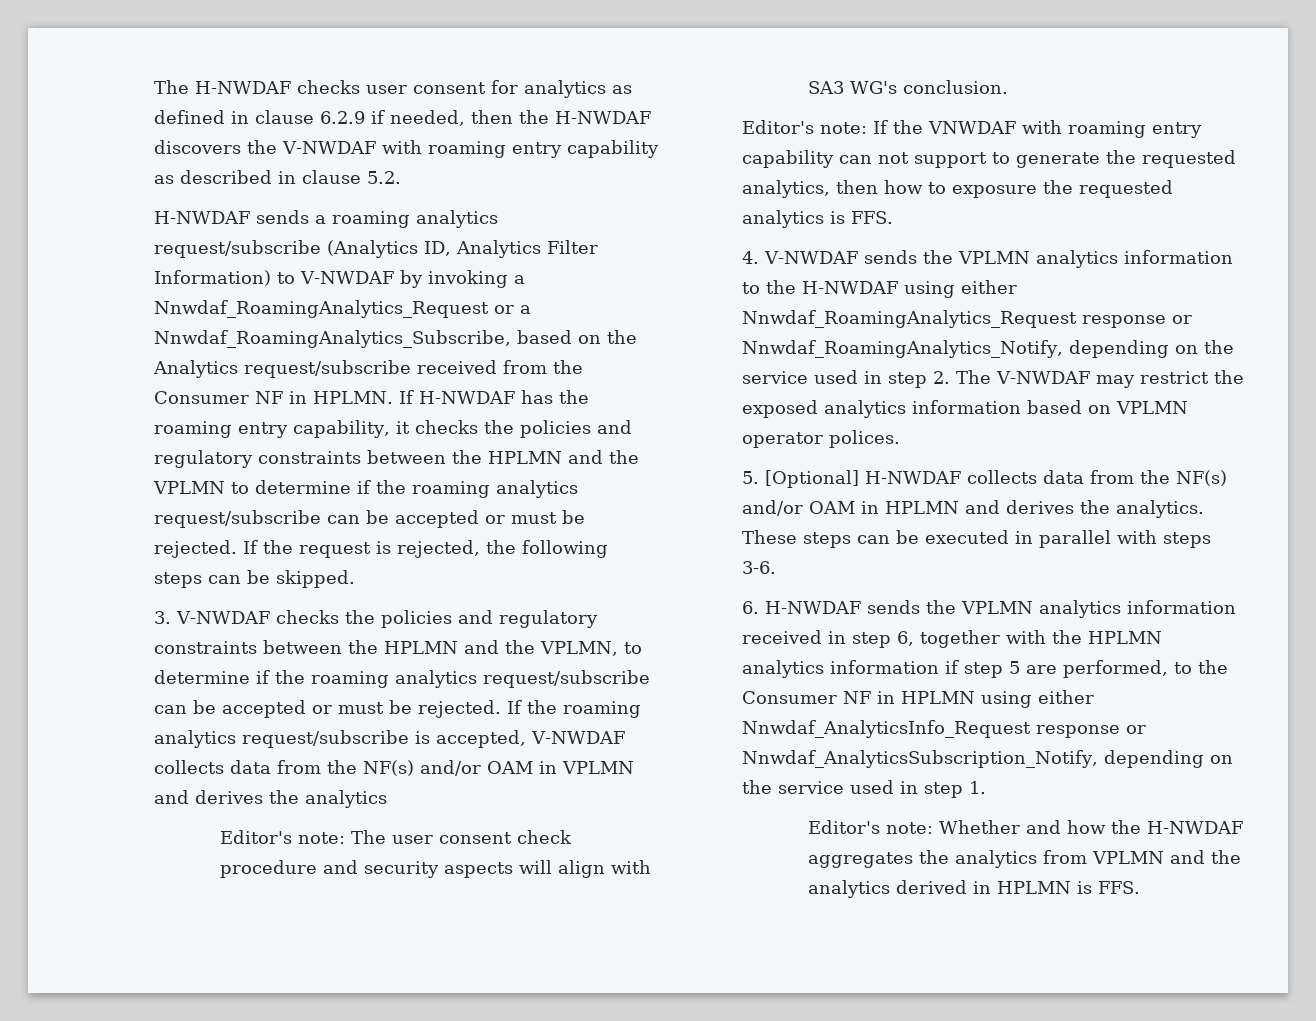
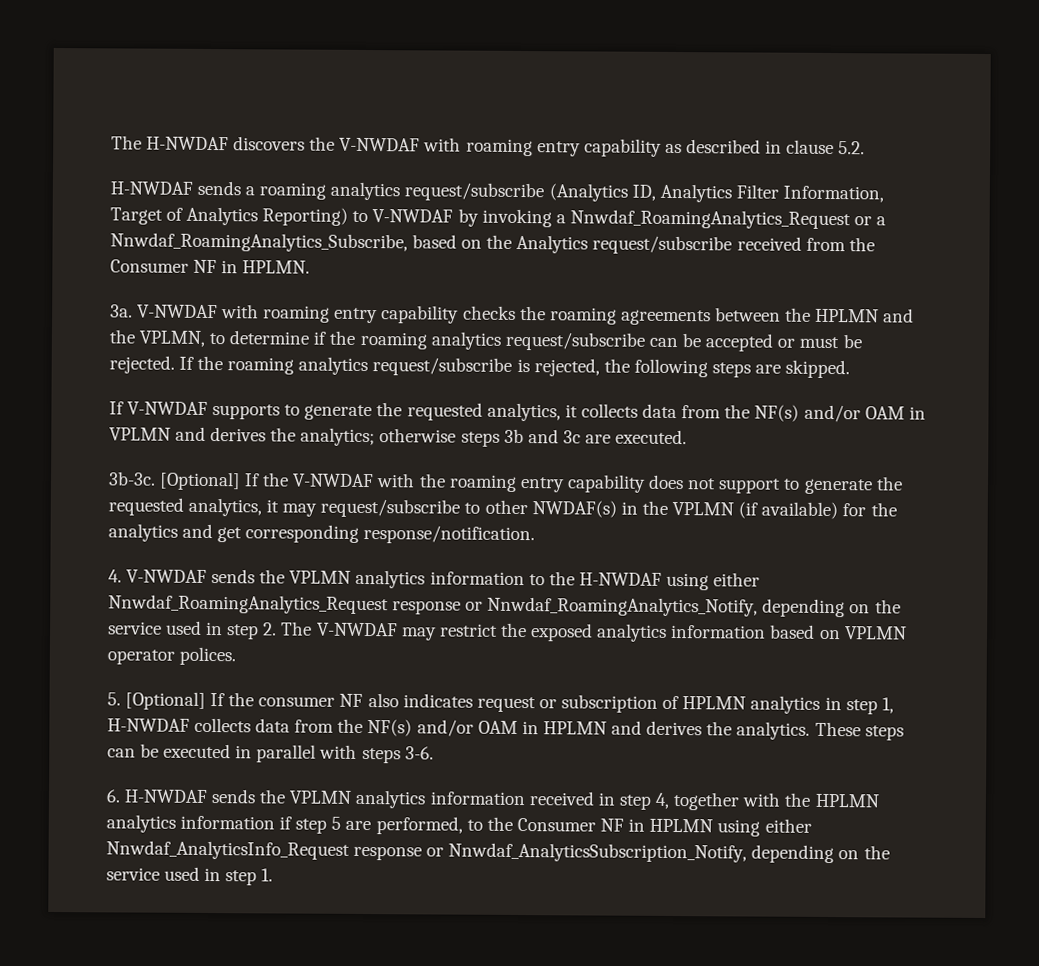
- The H-NWDAF checks user consent for analytics as defined in clause 6.2.9 if needed, then the H-NWDAF discovers the V-NWDAF with roaming entry capability as described in clause 5.2.
+ The H-NWDAF discovers the V-NWDAF with roaming entry capability as described in clause 5.2.
- H-NWDAF sends a roaming analytics request/subscribe (Analytics ID, Analytics Filter Information) to V-NWDAF by invoking a Nnwdaf_RoamingAnalytics_Request or a Nnwdaf_RoamingAnalytics_Subscribe, based on the Analytics request/subscribe received from the Consumer NF in HPLMN. If H-NWDAF has the roaming entry capability, it checks the policies and regulatory constraints between the HPLMN and the VPLMN to determine if the roaming analytics request/subscribe can be accepted or must be rejected. If the request is rejected, the following steps can be skipped.
- 3. V-NWDAF checks the policies and regulatory constraints between the HPLMN and the VPLMN, to determine if the roaming analytics request/subscribe can be accepted or must be rejected.
+ H-NWDAF sends a roaming analytics request/subscribe (Analytics ID, Analytics Filter Information, Target of Analytics Reporting) to V-NWDAF by invoking a Nnwdaf_RoamingAnalytics_Request or a Nnwdaf_RoamingAnalytics_Subscribe, based on the Analytics request/subscribe received from the Consumer NF in HPLMN.
+ 3a. V-NWDAF with roaming entry capability checks the roaming agreements between the HPLMN and the VPLMN, to determine if the roaming analytics request/subscribe can be accepted or must be rejected.
- If the roaming analytics request/subscribe is accepted, V-NWDAF collects data from the NF(s) and/or OAM in VPLMN and derives the analytics
- Editor's note: The user consent check procedure and security aspects will align with SA3 WG's conclusion.
- Editor's note: If the VNWDAF with roaming entry capability can not support to generate the requested analytics, then how to exposure the requested analytics is FFS.
+ If the roaming analytics request/subscribe is rejected, the following steps are skipped.
+ If V-NWDAF supports to generate the requested analytics, it collects data from the NF(s) and/or OAM in VPLMN and derives the analytics; otherwise steps 3b and 3c are executed.
+ 3b-3c. [Optional] If the V-NWDAF with the roaming entry capability does not support to generate the requested analytics, it may request/subscribe to other NWDAF(s) in the VPLMN (if available) for the analytics and get corresponding response/notification.
- 5. [Optional] H-NWDAF collects data from the NF(s) and/or OAM in HPLMN and derives the analytics.
+ 5. [Optional] If the consumer NF also indicates request or subscription of HPLMN analytics in step 1, H-NWDAF collects data from the NF(s) and/or OAM in HPLMN and derives the analytics.
- 6. H-NWDAF sends the VPLMN analytics information received in step 6, together with the HPLMN analytics information if step 5 are performed, to the Consumer NF in HPLMN using either Nnwdaf_AnalyticsInfo_Request response or Nnwdaf_AnalyticsSubscription_Notify, depending on the service used in step 1.
+ 6. H-NWDAF sends the VPLMN analytics information received in step 4, together with the HPLMN analytics information if step 5 are performed, to the Consumer NF in HPLMN using either Nnwdaf_AnalyticsInfo_Request response or Nnwdaf_AnalyticsSubscription_Notify, depending on the service used in step 1.
- Editor's note: Whether and how the H-NWDAF aggregates the analytics from VPLMN and the analytics derived in HPLMN is FFS.

